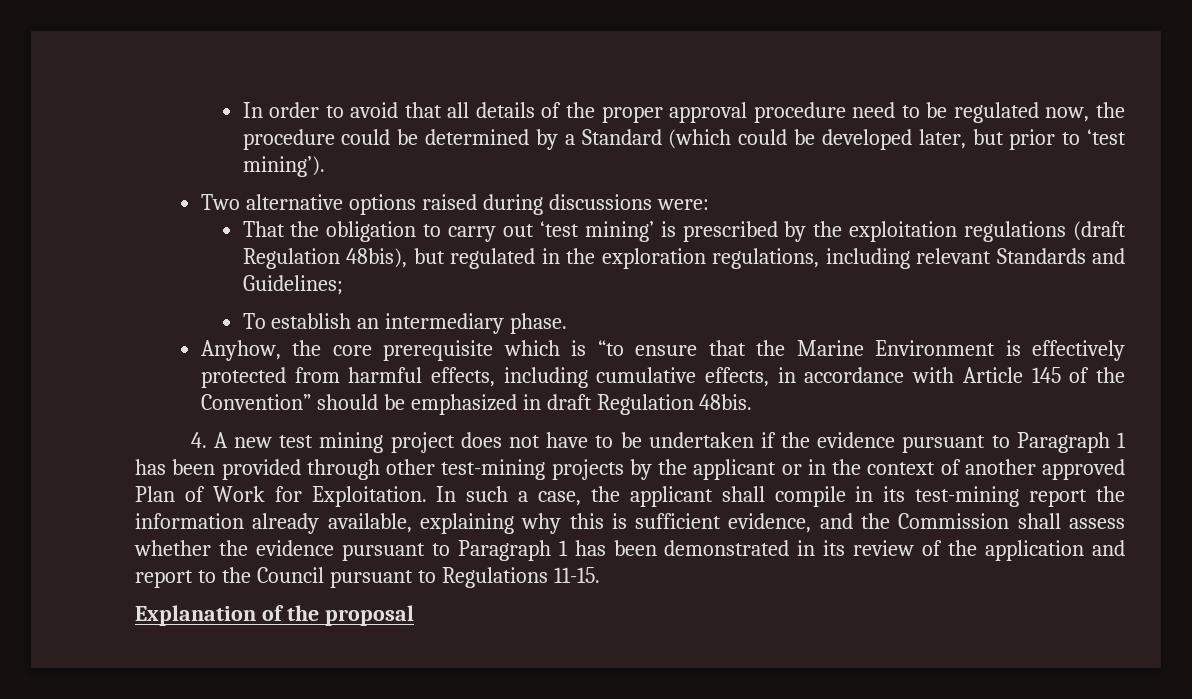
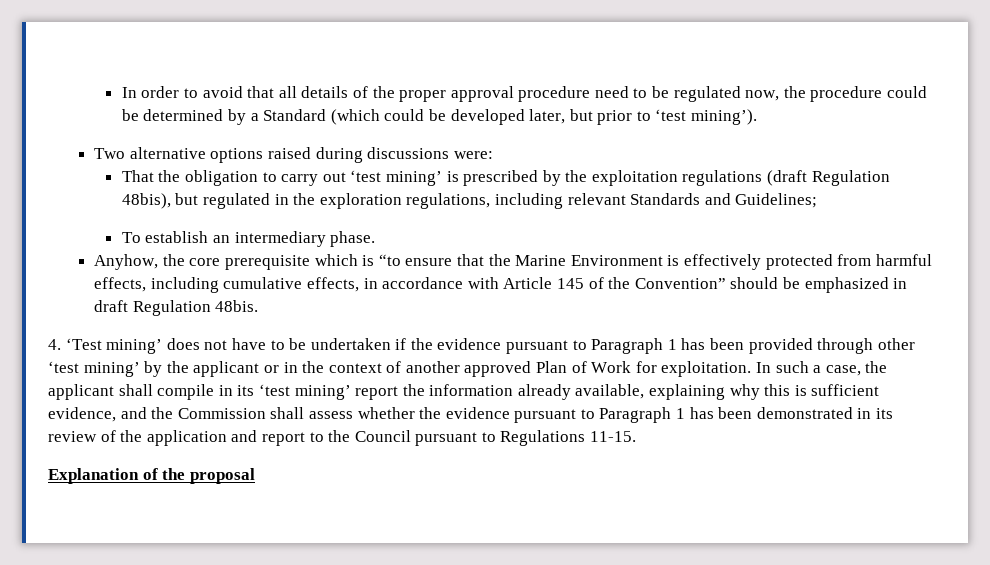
- 4. A new test mining project does not have to be undertaken if the evidence pursuant to Paragraph 1 has been provided through other test-mining projects by the applicant or in the context of another approved Plan of Work for Exploitation.
+ 4. ‘Test mining’ does not have to be undertaken if the evidence pursuant to Paragraph 1 has been provided through other ‘test mining’ by the applicant or in the context of another approved Plan of Work for exploitation.
- In such a case, the applicant shall compile in its test-mining report the information already available, explaining why this is sufficient evidence, and the Commission shall assess whether the evidence pursuant to Paragraph 1 has been demonstrated in its review of the application and report to the Council pursuant to Regulations 11-15.
+ In such a case, the applicant shall compile in its ‘test mining’ report the information already available, explaining why this is sufficient evidence, and the Commission shall assess whether the evidence pursuant to Paragraph 1 has been demonstrated in its review of the application and report to the Council pursuant to Regulations 11-15.

